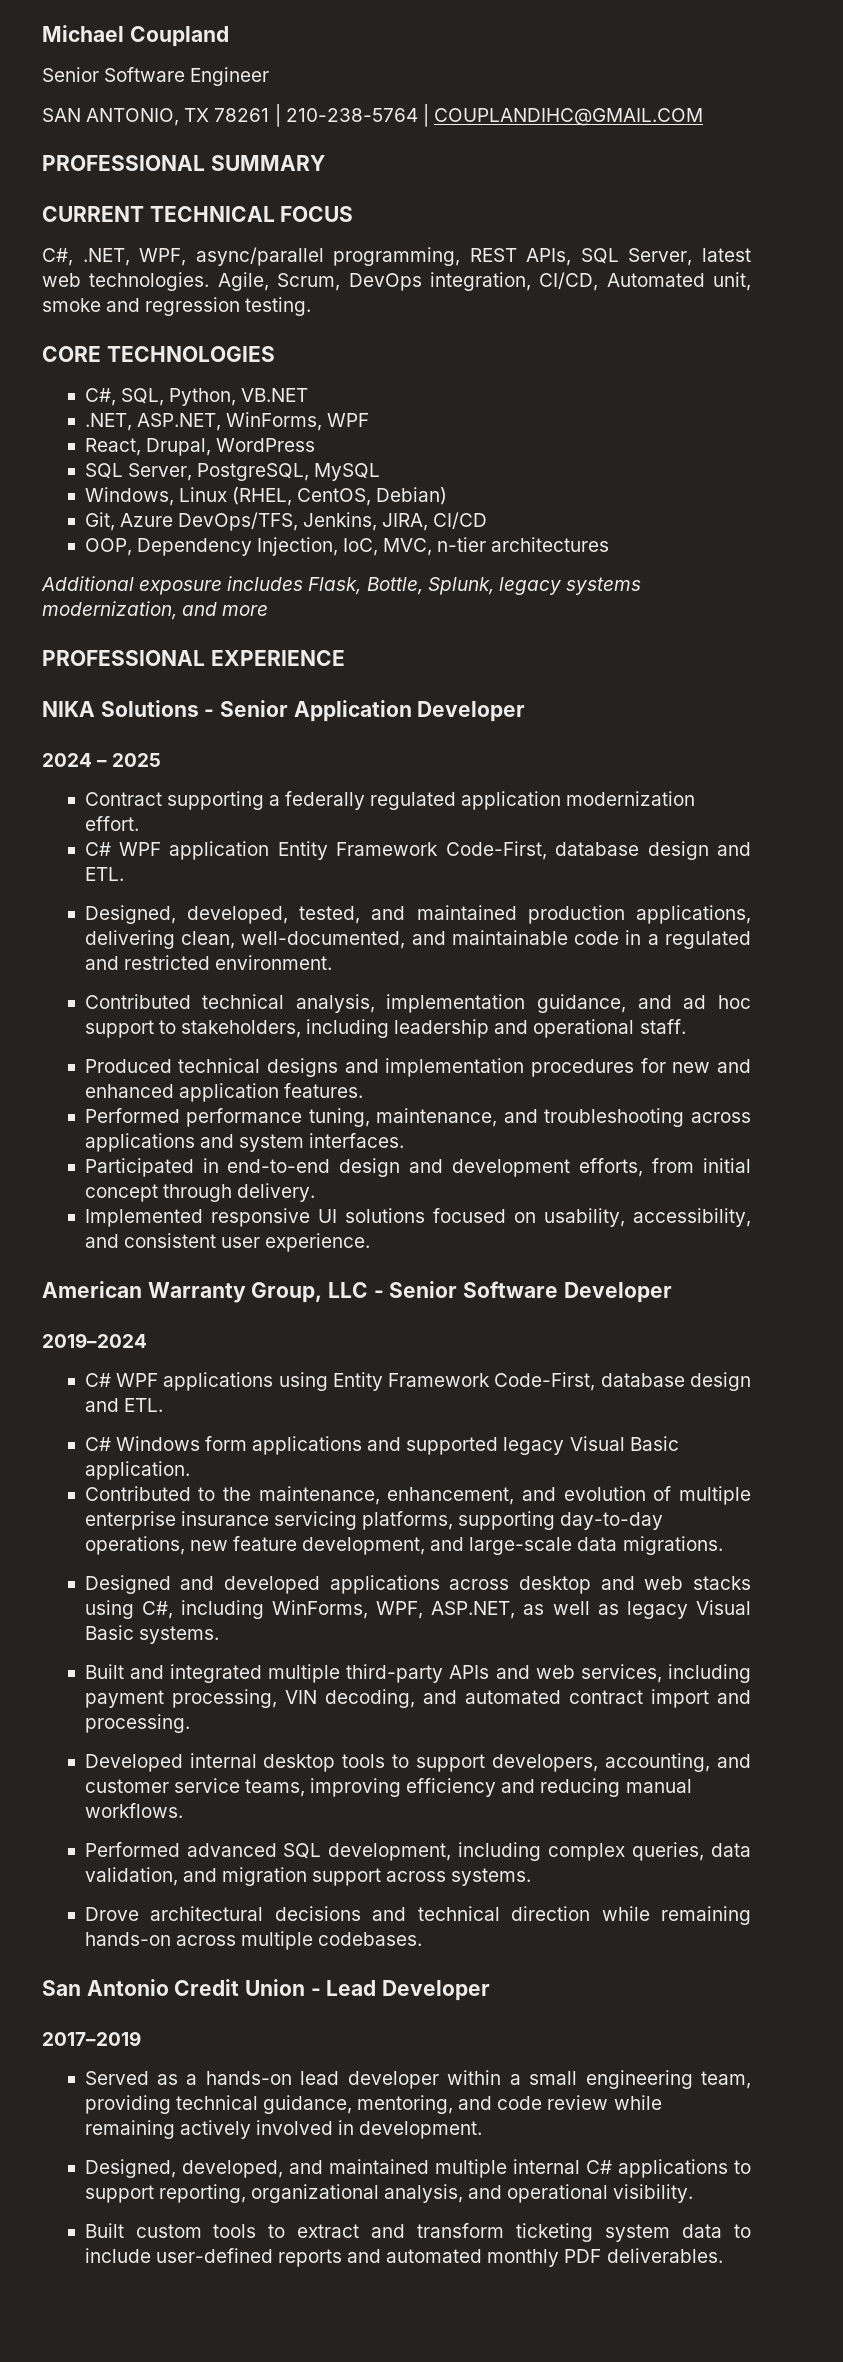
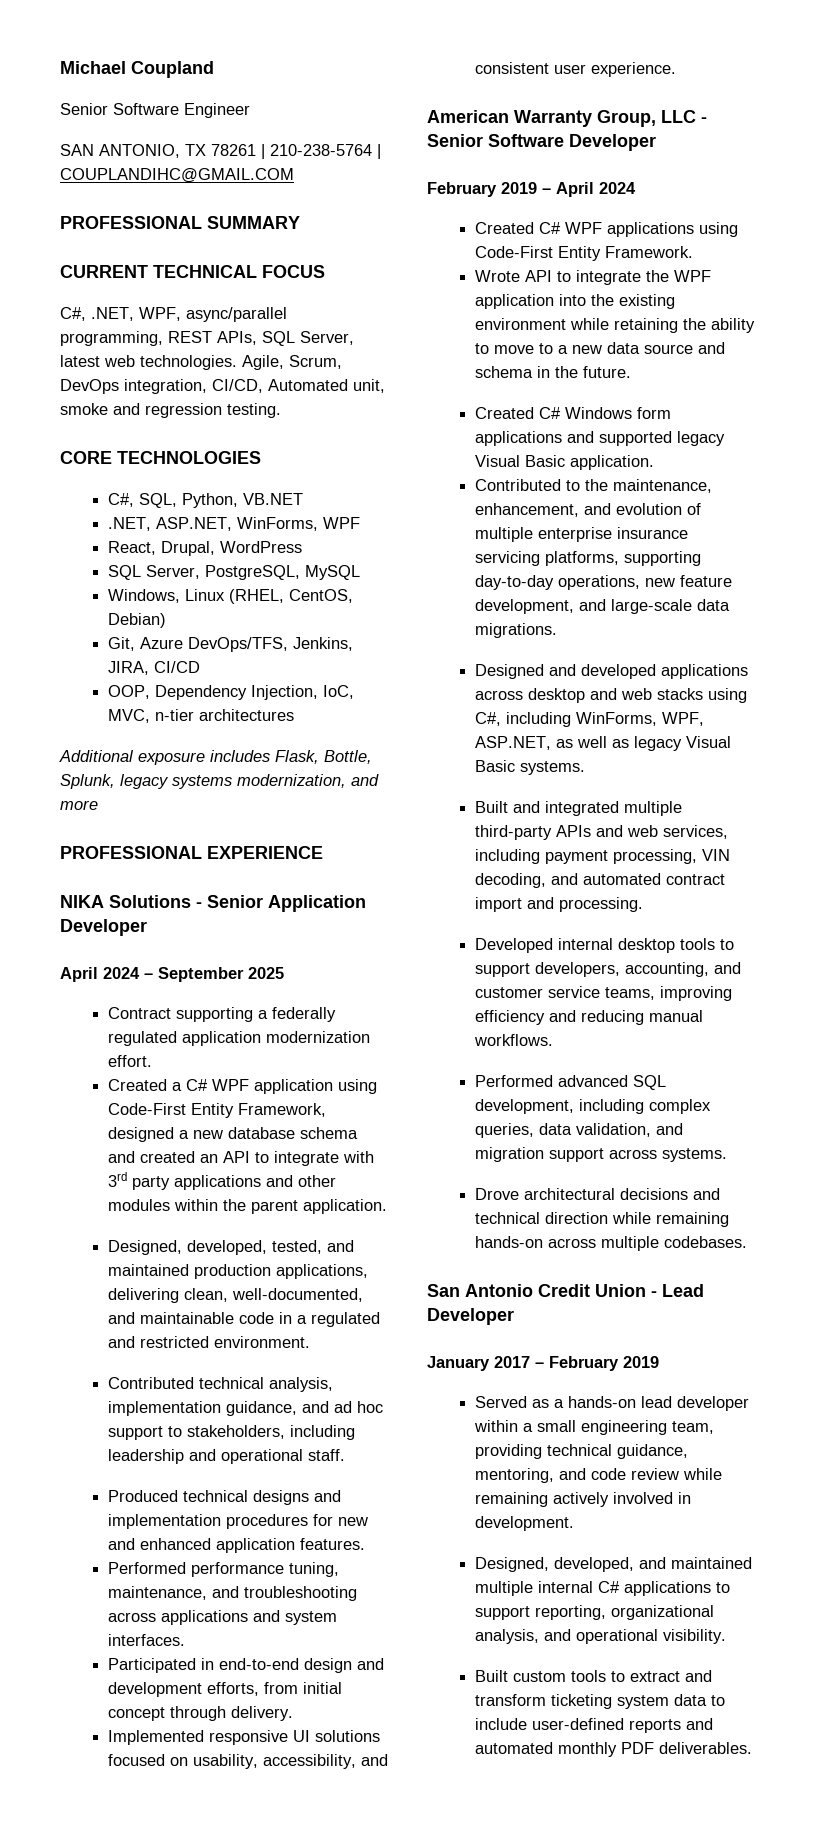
- 2024 – 2025
+ April 2024 – September 2025
- C# WPF application Entity Framework Code-First, database design and ETL.
+ Created a C# WPF application using Code-First Entity Framework, designed a new database schema and created an API to integrate with 3rd party applications and other modules within the parent application.
- 2019–2024
- C# WPF applications using Entity Framework Code-First, database design and ETL.
- C# Windows form applications and supported legacy Visual Basic application.
+ February 2019 – April 2024
+ Created C# WPF applications using Code-First Entity Framework.
+ Wrote API to integrate the WPF application into the existing environment while retaining the ability to move to a new data source and schema in the future.
+ Created C# Windows form applications and supported legacy Visual Basic application.
- 2017–2019
+ January 2017 – February 2019

